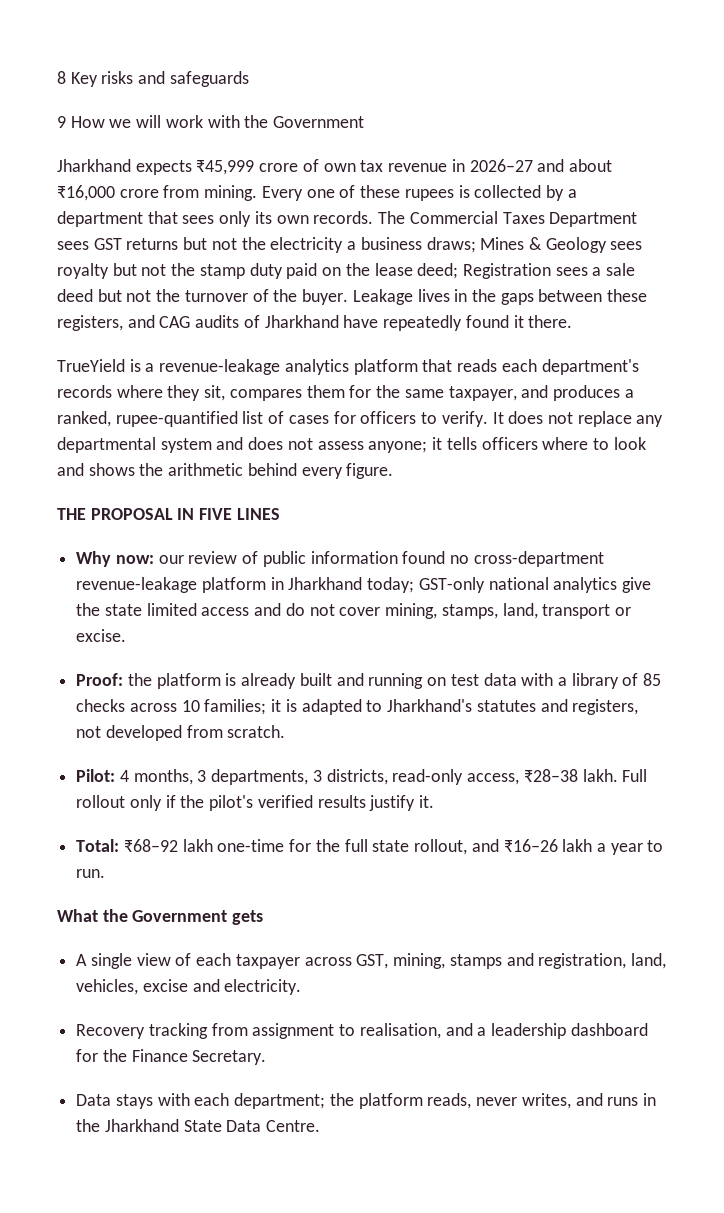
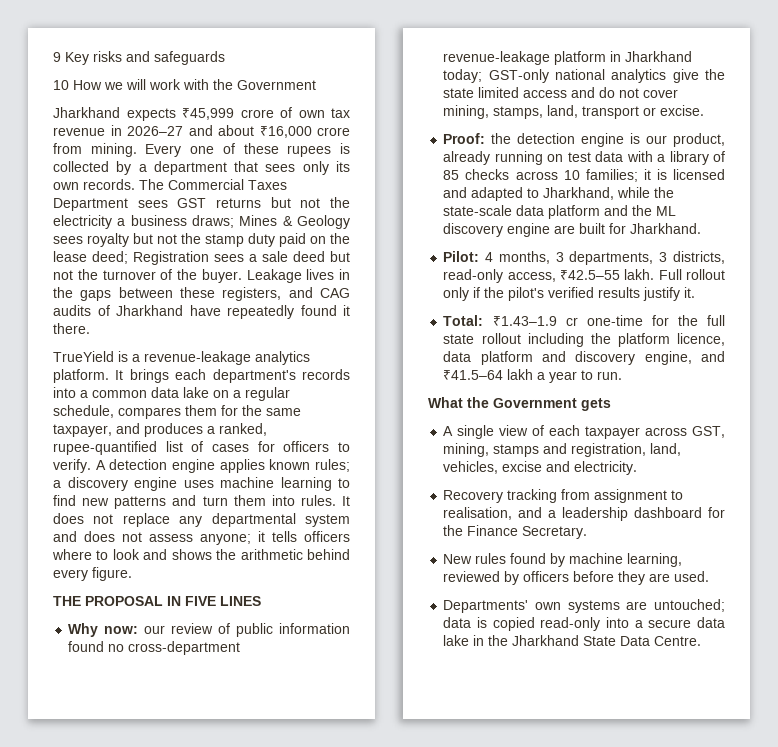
- 8 Key risks and safeguards
+ 9 Key risks and safeguards
- 9 How we will work with the Government
+ 10 How we will work with the Government
- TrueYield is a revenue-leakage analytics platform that reads each department's records where they sit, compares them for the same taxpayer, and produces a ranked, rupee-quantified list of cases for officers to verify.
+ TrueYield is a revenue-leakage analytics platform. It brings each department's records into a common data lake on a regular schedule, compares them for the same taxpayer, and produces a ranked, rupee-quantified list of cases for officers to verify.
+ A detection engine applies known rules; a discovery engine uses machine learning to find new patterns and turn them into rules.
- Proof: the platform is already built and running on test data with a library of 85 checks across 10 families; it is adapted to Jharkhand's statutes and registers, not developed from scratch.
+ Proof: the detection engine is our product, already running on test data with a library of 85 checks across 10 families; it is licensed and adapted to Jharkhand, while the state-scale data platform and the ML discovery engine are built for Jharkhand.
- Pilot: 4 months, 3 departments, 3 districts, read-only access, ₹28–38 lakh.
+ Pilot: 4 months, 3 departments, 3 districts, read-only access, ₹42.5–55 lakh.
- Total: ₹68–92 lakh one-time for the full state rollout, and ₹16–26 lakh a year to run.
+ Total: ₹1.43–1.9 cr one-time for the full state rollout including the platform licence, data platform and discovery engine, and ₹41.5–64 lakh a year to run.
- Data stays with each department; the platform reads, never writes, and runs in the Jharkhand State Data Centre.
+ New rules found by machine learning, reviewed by officers before they are used.
+ Departments' own systems are untouched; data is copied read-only into a secure data lake in the Jharkhand State Data Centre.

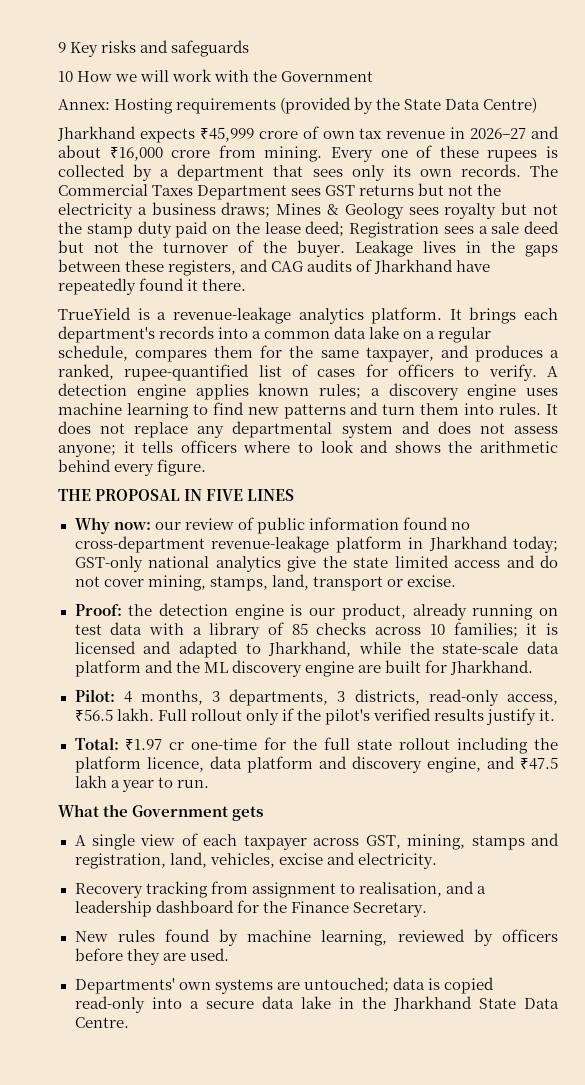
+ Annex: Hosting requirements (provided by the State Data Centre)
- Pilot: 4 months, 3 departments, 3 districts, read-only access, ₹42.5–55 lakh.
+ Pilot: 4 months, 3 departments, 3 districts, read-only access, ₹56.5 lakh.
- Total: ₹1.43–1.9 cr one-time for the full state rollout including the platform licence, data platform and discovery engine, and ₹41.5–64 lakh a year to run.
+ Total: ₹1.97 cr one-time for the full state rollout including the platform licence, data platform and discovery engine, and ₹47.5 lakh a year to run.

